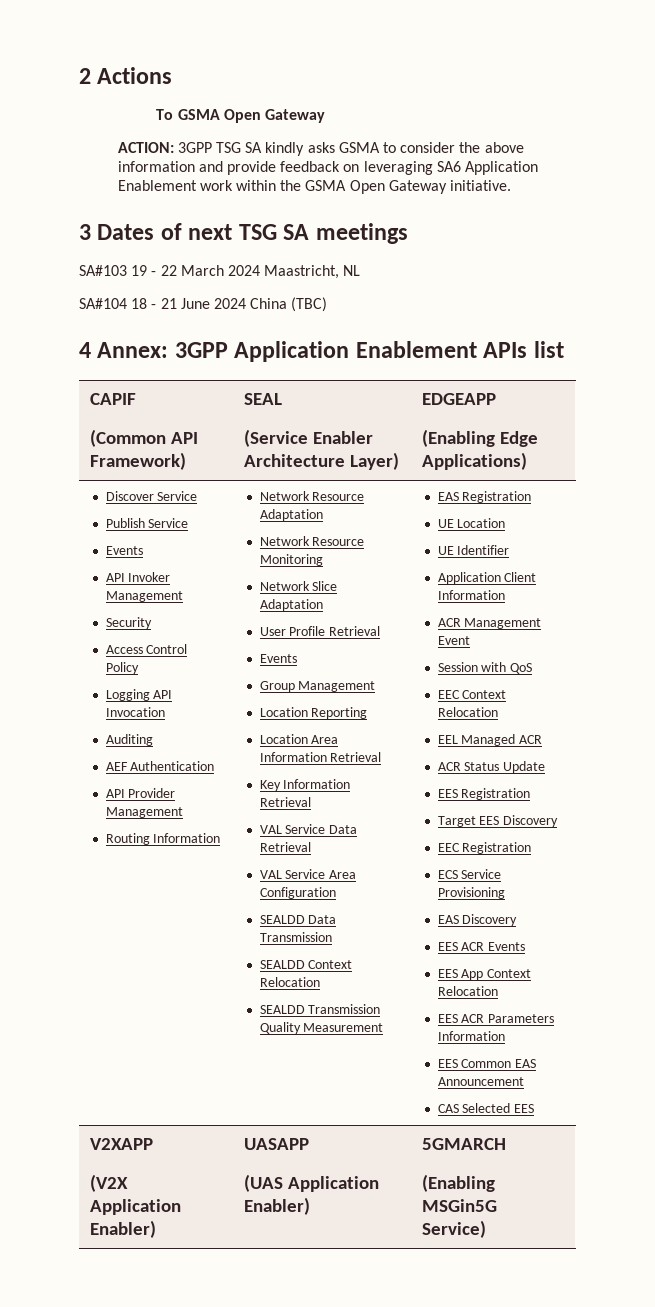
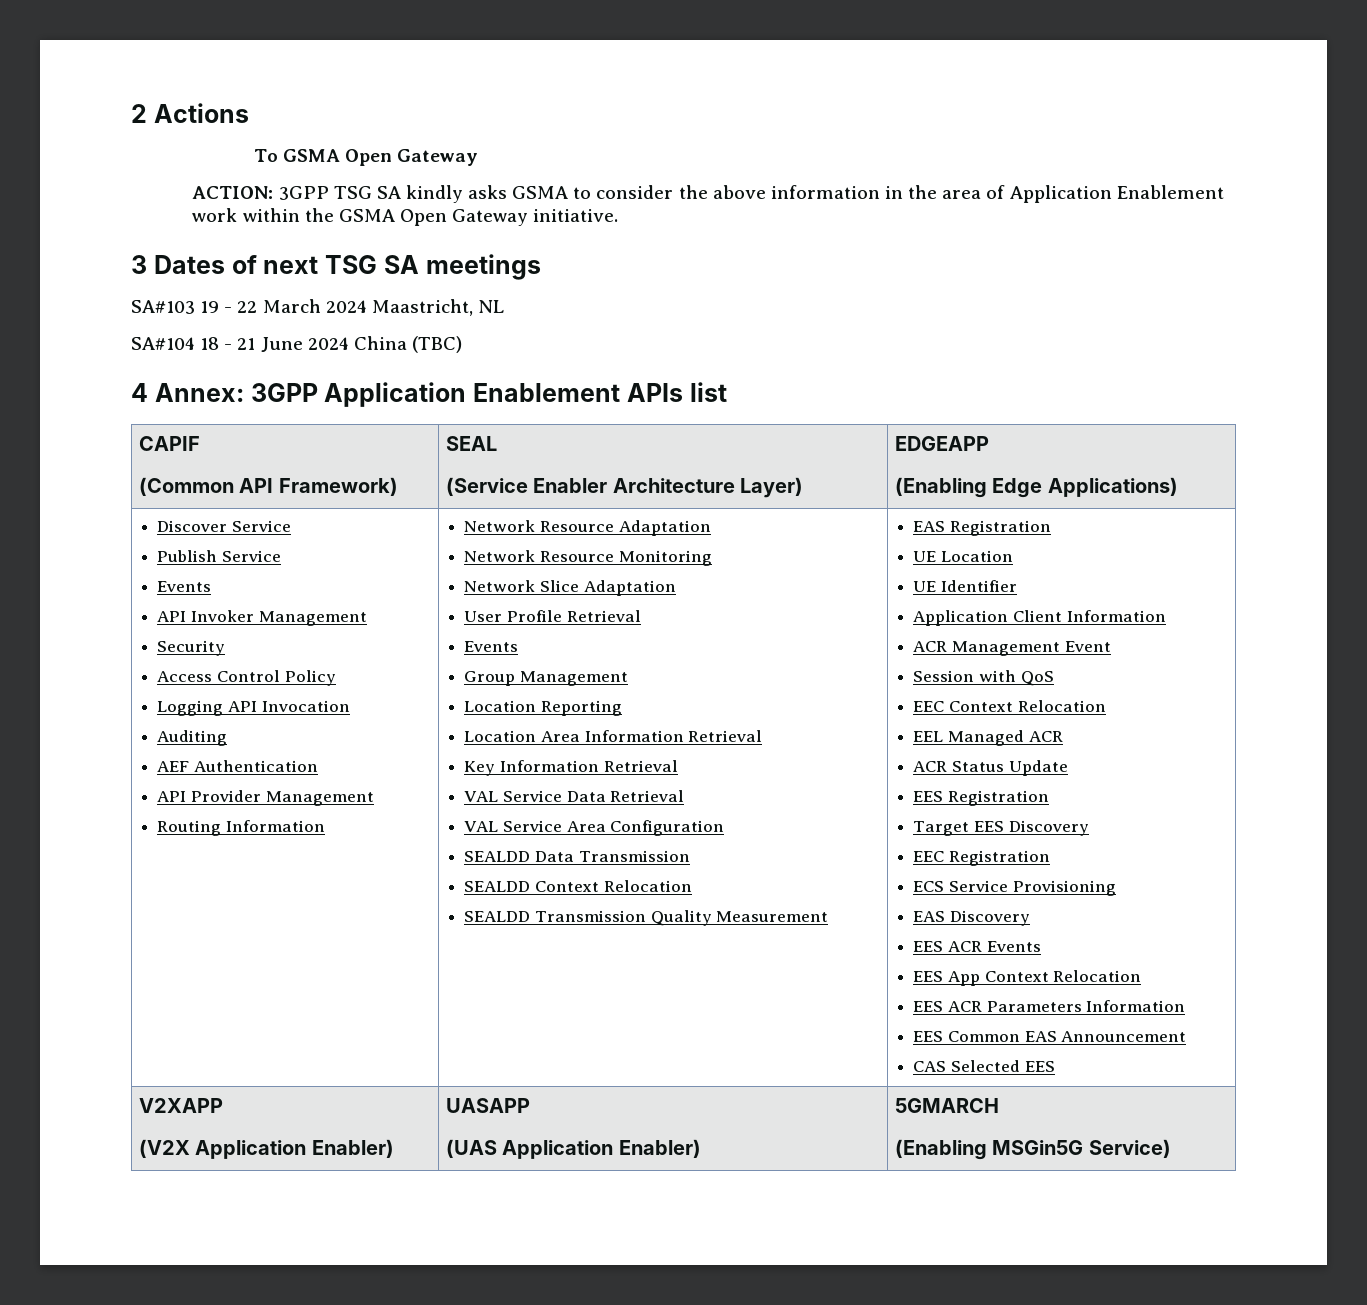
- ACTION: 3GPP TSG SA kindly asks GSMA to consider the above information and provide feedback on leveraging SA6 Application Enablement work within the GSMA Open Gateway initiative.
+ ACTION: 3GPP TSG SA kindly asks GSMA to consider the above information in the area of Application Enablement work within the GSMA Open Gateway initiative.

